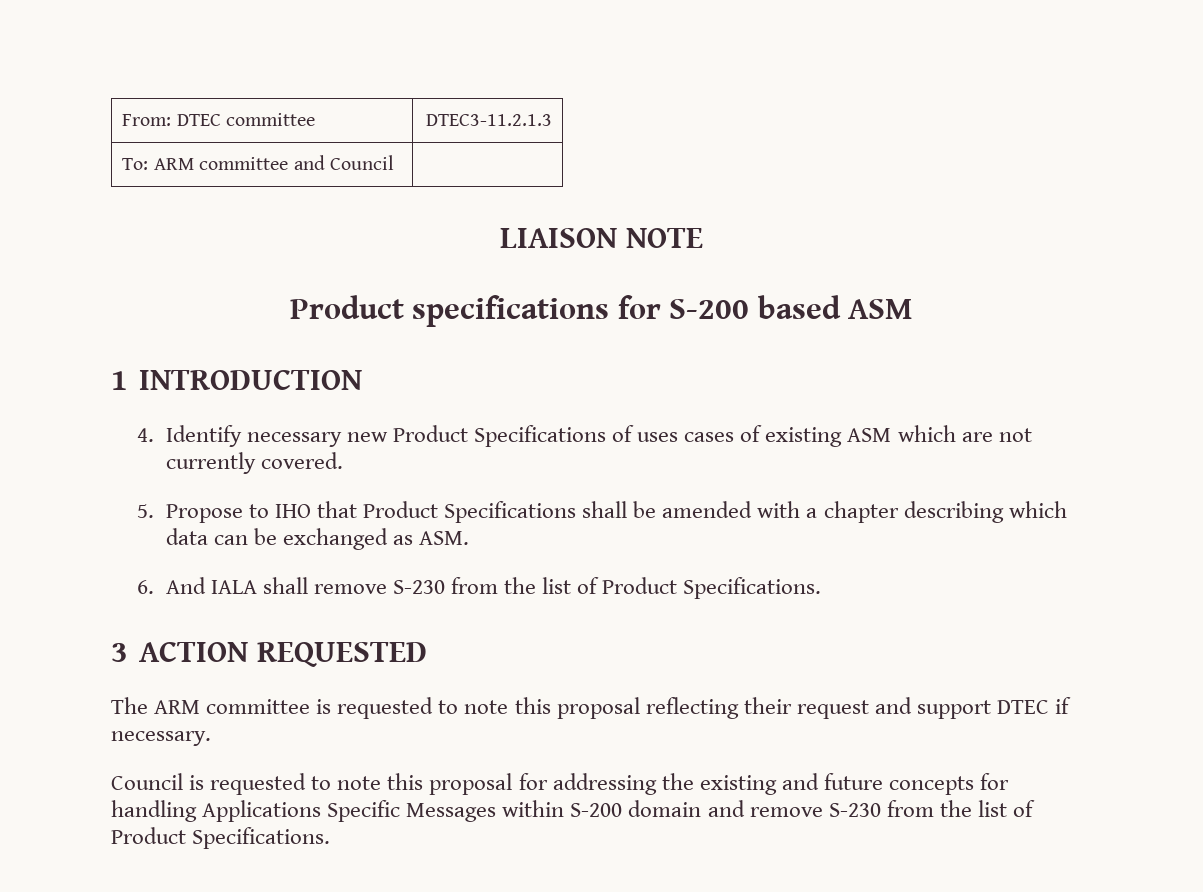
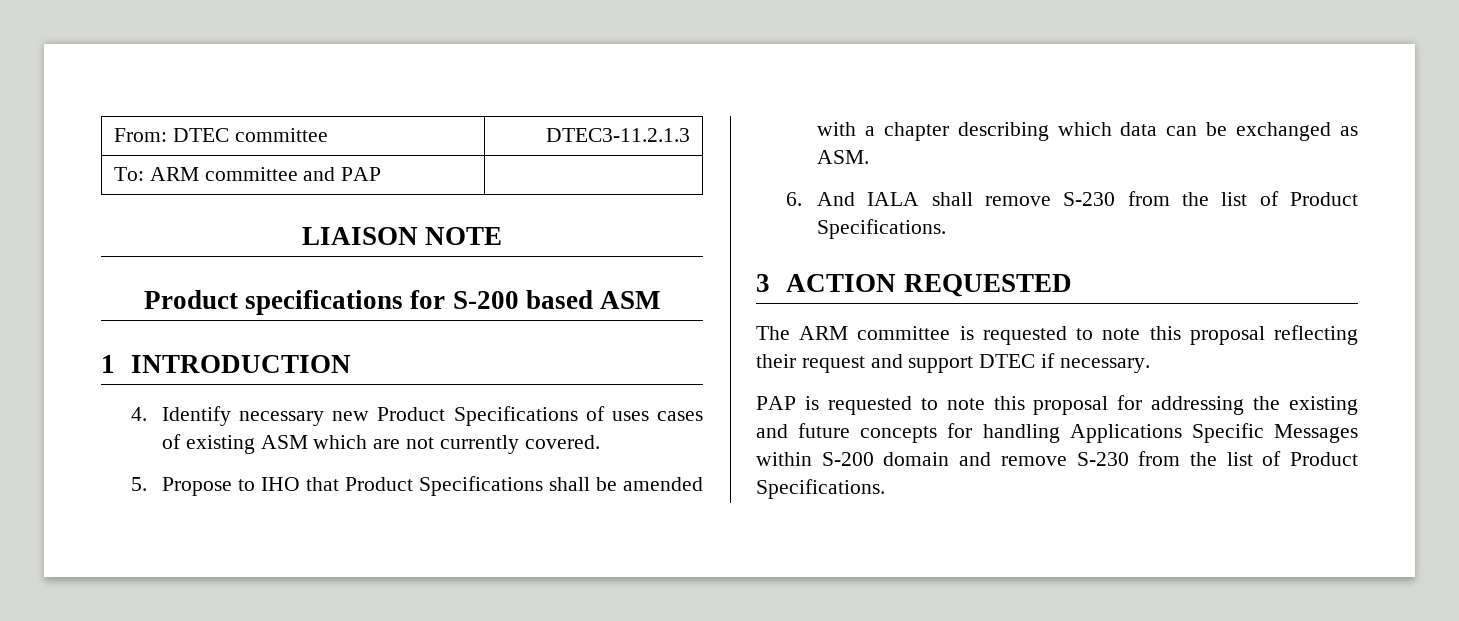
- To: ARM committee and Council |
+ To: ARM committee and PAP |
- Council is requested to note this proposal for addressing the existing and future concepts for handling Applications Specific Messages within S-200 domain and remove S-230 from the list of Product Specifications.
+ PAP is requested to note this proposal for addressing the existing and future concepts for handling Applications Specific Messages within S-200 domain and remove S-230 from the list of Product Specifications.

